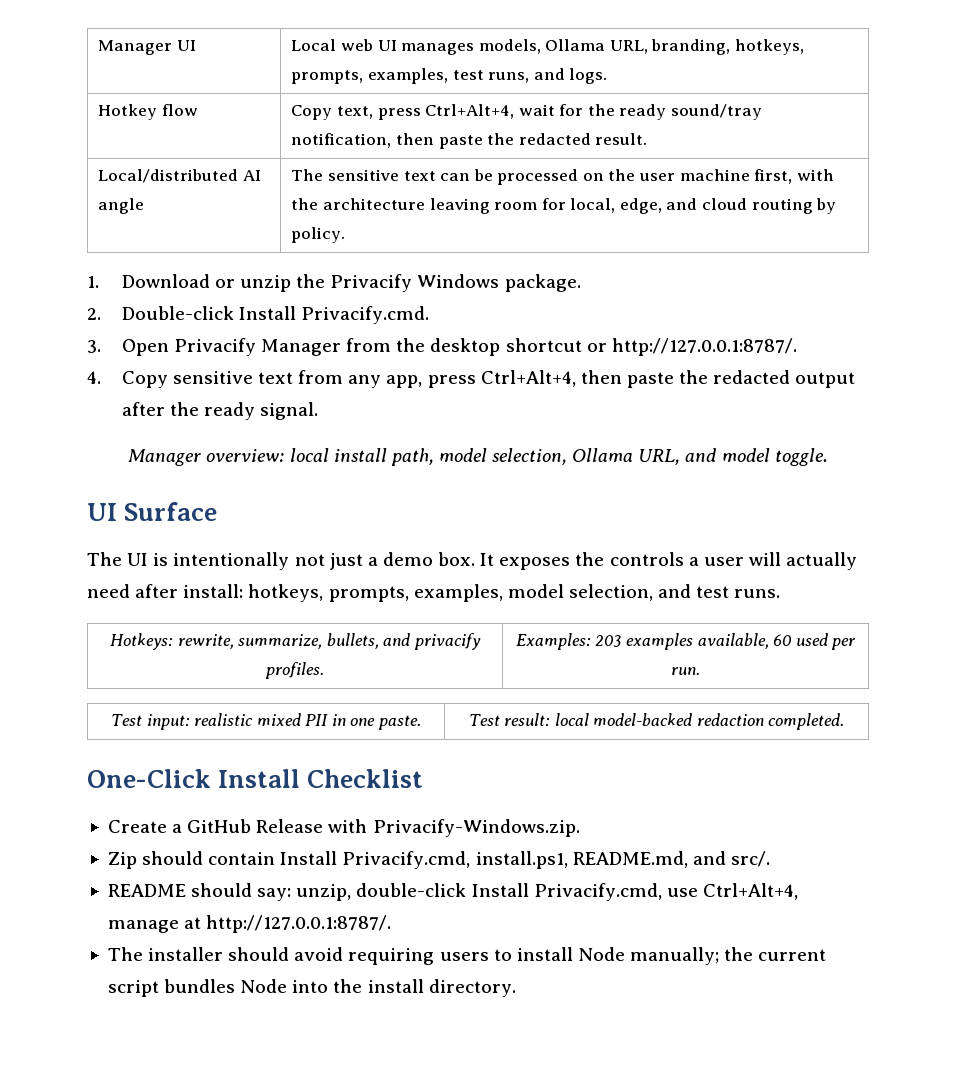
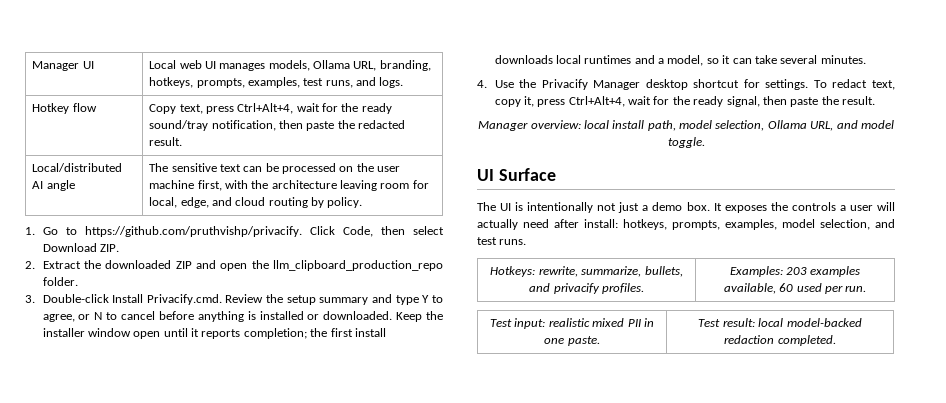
- 1. Download or unzip the Privacify Windows package.
- 2. Double-click Install Privacify.cmd.
- 3. Open Privacify Manager from the desktop shortcut or http://127.0.0.1:8787/.
- 4. Copy sensitive text from any app, press Ctrl+Alt+4, then paste the redacted output after the ready signal.
+ 1. Go to https://github.com/pruthvishp/privacify. Click Code, then select Download ZIP.
+ 2. Extract the downloaded ZIP and open the llm_clipboard_production_repo folder.
+ 3. Double-click Install Privacify.cmd. Review the setup summary and type Y to agree, or N to cancel before anything is installed or downloaded. Keep the installer window open until it reports completion; the first install downloads local runtimes and a model, so it can take several minutes.
+ 4. Use the Privacify Manager desktop shortcut for settings. To redact text, copy it, press Ctrl+Alt+4, wait for the ready signal, then paste the result.
- One-Click Install Checklist
- Create a GitHub Release with Privacify-Windows.zip.
- Zip should contain Install Privacify.cmd, install.ps1, README.md, and src/.
- README should say: unzip, double-click Install Privacify.cmd, use Ctrl+Alt+4, manage at http://127.0.0.1:8787/.
- The installer should avoid requiring users to install Node manually; the current script bundles Node into the install directory.

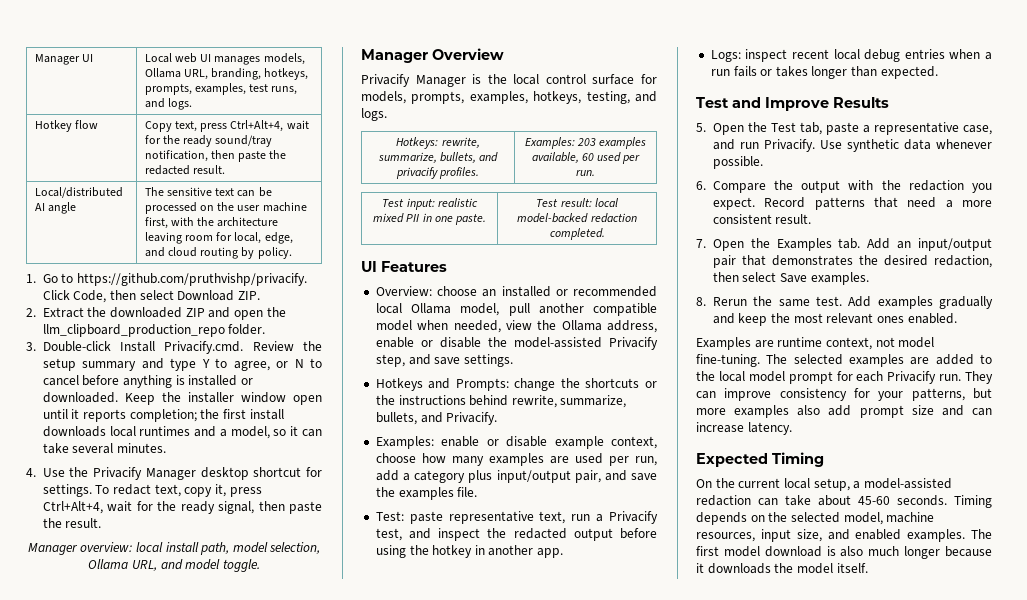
- UI Surface
- The UI is intentionally not just a demo box. It exposes the controls a user will actually need after install: hotkeys, prompts, examples, model selection, and test runs.
+ Manager Overview
+ Privacify Manager is the local control surface for models, prompts, examples, hotkeys, testing, and logs.
+ UI Features
+ Overview: choose an installed or recommended local Ollama model, pull another compatible model when needed, view the Ollama address, enable or disable the model-assisted Privacify step, and save settings.
+ Hotkeys and Prompts: change the shortcuts or the instructions behind rewrite, summarize, bullets, and Privacify.
+ Examples: enable or disable example context, choose how many examples are used per run, add a category plus input/output pair, and save the examples file.
+ Test: paste representative text, run a Privacify test, and inspect the redacted output before using the hotkey in another app.
+ Logs: inspect recent local debug entries when a run fails or takes longer than expected.
+ Test and Improve Results
+ 5. Open the Test tab, paste a representative case, and run Privacify. Use synthetic data whenever possible.
+ 6. Compare the output with the redaction you expect. Record patterns that need a more consistent result.
+ 7. Open the Examples tab. Add an input/output pair that demonstrates the desired redaction, then select Save examples.
+ 8. Rerun the same test. Add examples gradually and keep the most relevant ones enabled.
+ Examples are runtime context, not model fine-tuning. The selected examples are added to the local model prompt for each Privacify run. They can improve consistency for your patterns, but more examples also add prompt size and can increase latency.
+ Expected Timing
+ On the current local setup, a model-assisted redaction can take about 45-60 seconds. Timing depends on the selected model, machine resources, input size, and enabled examples. The first model download is also much longer because it downloads the model itself.

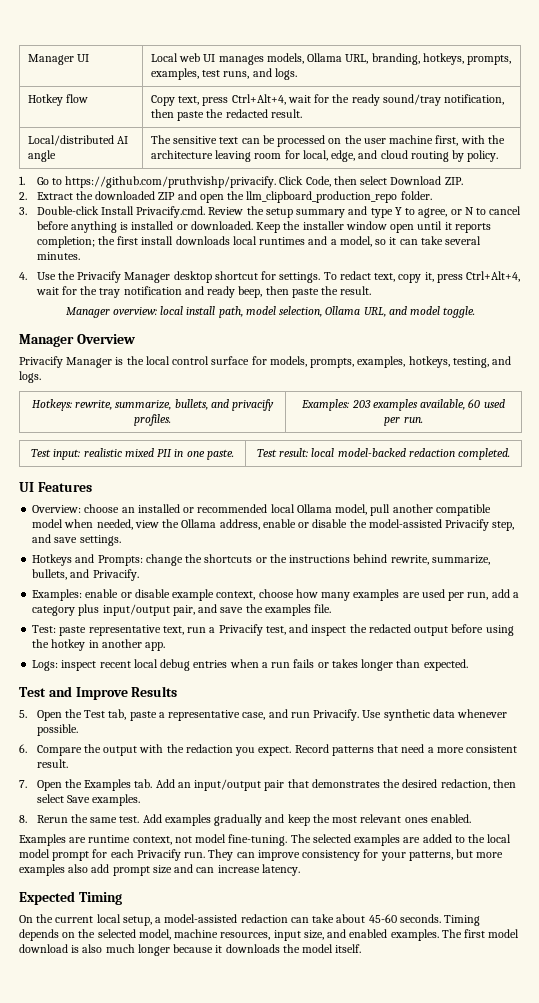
- To redact text, copy it, press Ctrl+Alt+4, wait for the ready signal, then paste the result.
+ To redact text, copy it, press Ctrl+Alt+4, wait for the tray notification and ready beep, then paste the result.

